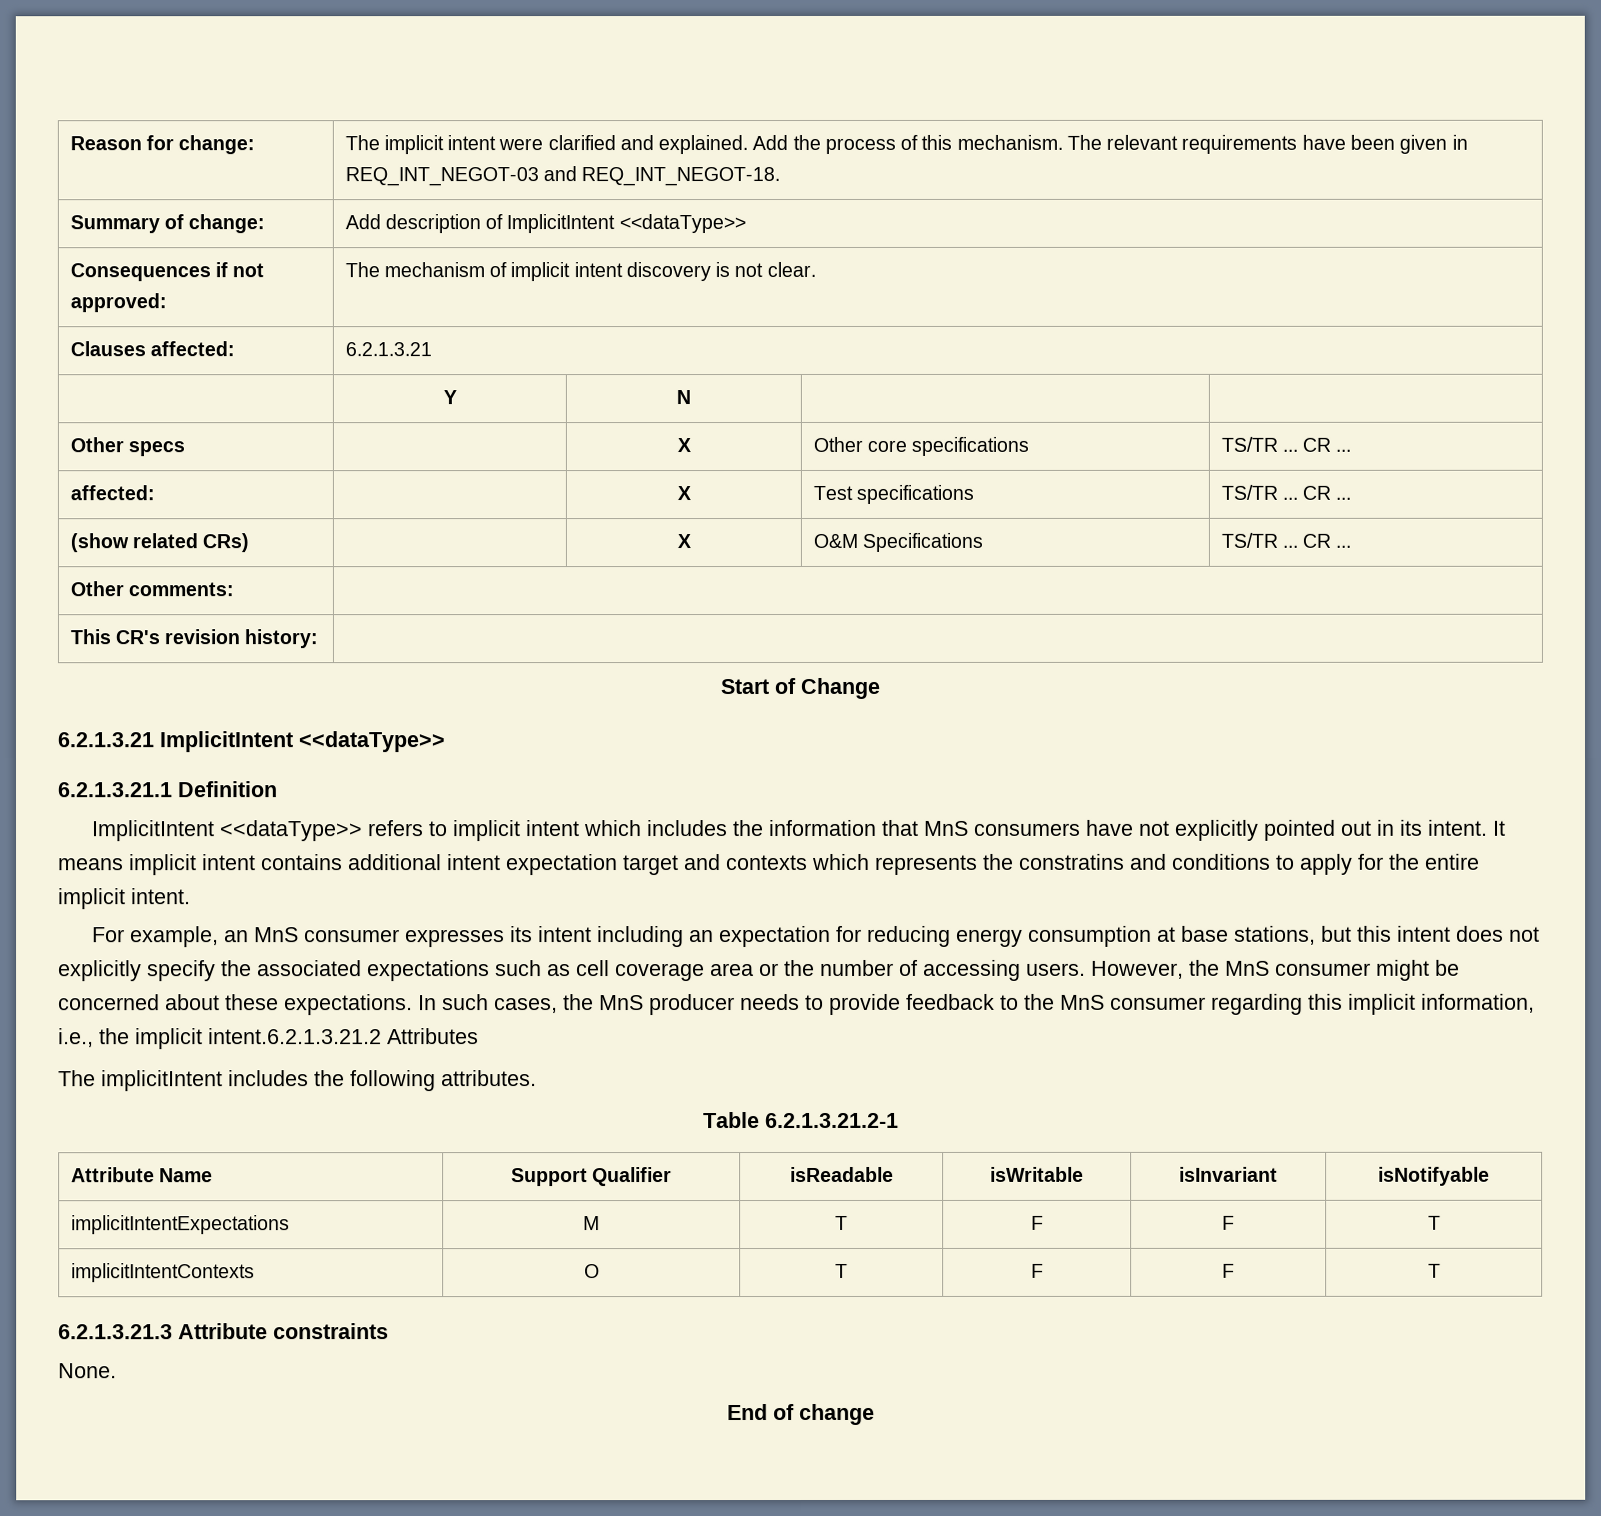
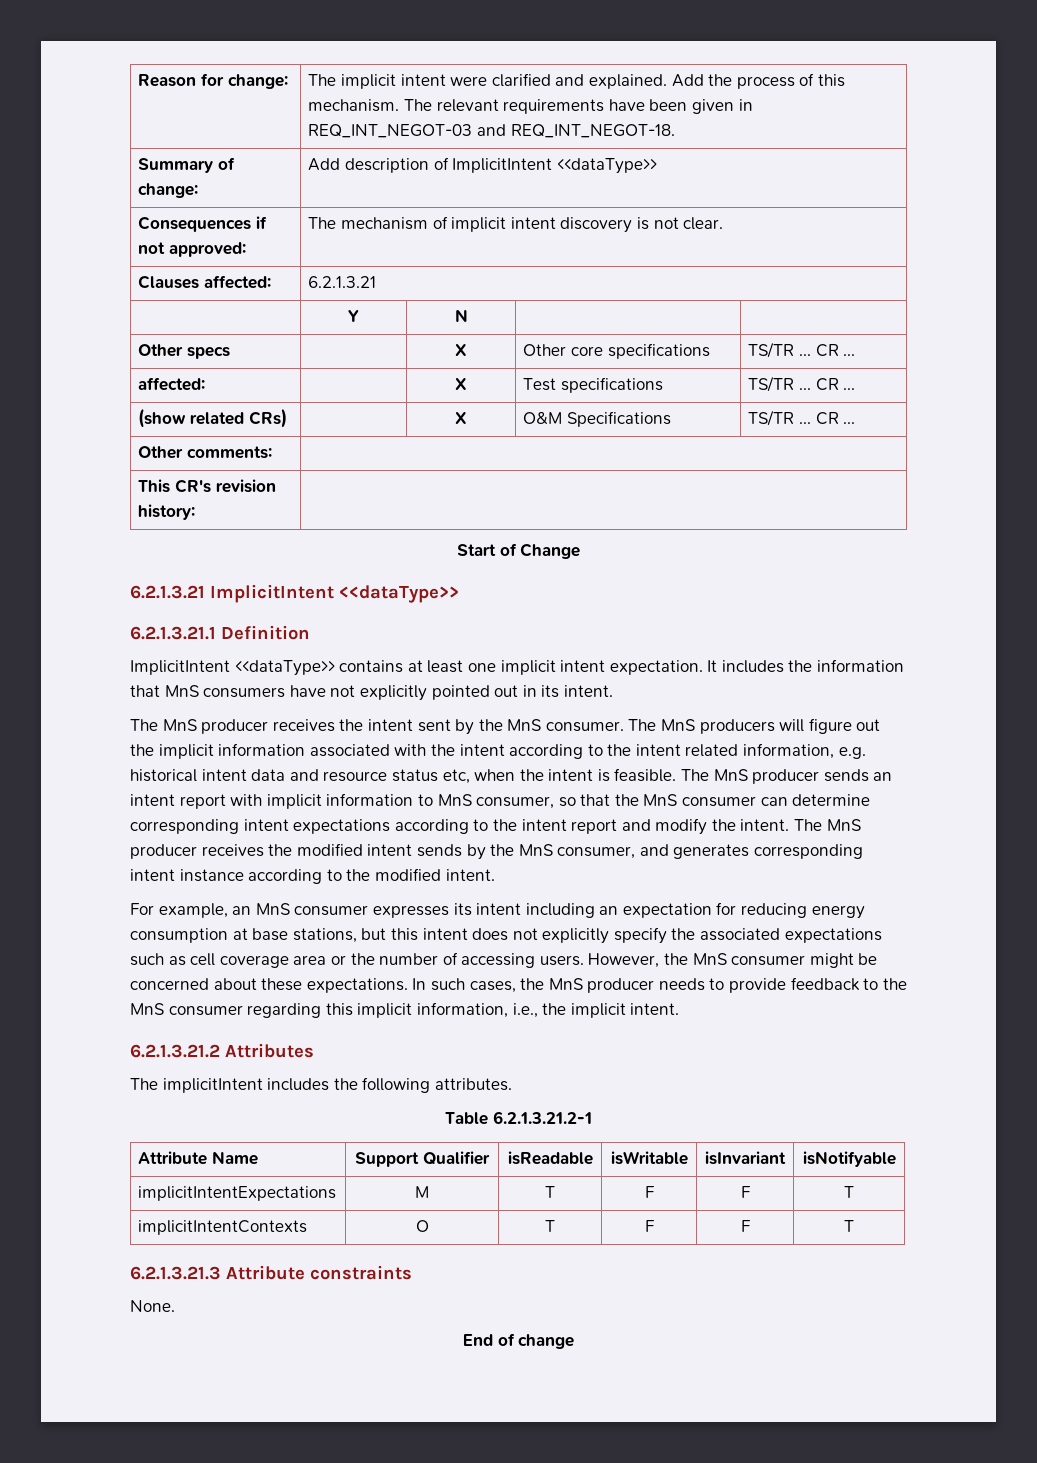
- ImplicitIntent <<dataType>> refers to implicit intent which includes the information that MnS consumers have not explicitly pointed out in its intent. It means implicit intent contains additional intent expectation target and contexts which represents the constratins and conditions to apply for the entire implicit intent.
+ ImplicitIntent <<dataType>> contains at least one implicit intent expectation. It includes the information that MnS consumers have not explicitly pointed out in its intent.
+ The MnS producer receives the intent sent by the MnS consumer. The MnS producers will figure out the implicit information associated with the intent according to the intent related information, e.g. historical intent data and resource status etc, when the intent is feasible. The MnS producer sends an intent report with implicit information to MnS consumer, so that the MnS consumer can determine corresponding intent expectations according to the intent report and modify the intent. The MnS producer receives the modified intent sends by the MnS consumer, and generates corresponding intent instance according to the modified intent.
- In such cases, the MnS producer needs to provide feedback to the MnS consumer regarding this implicit information, i.e., the implicit intent.6.2.1.3.21.2 Attributes
+ In such cases, the MnS producer needs to provide feedback to the MnS consumer regarding this implicit information, i.e., the implicit intent.
+ 6.2.1.3.21.2 Attributes

